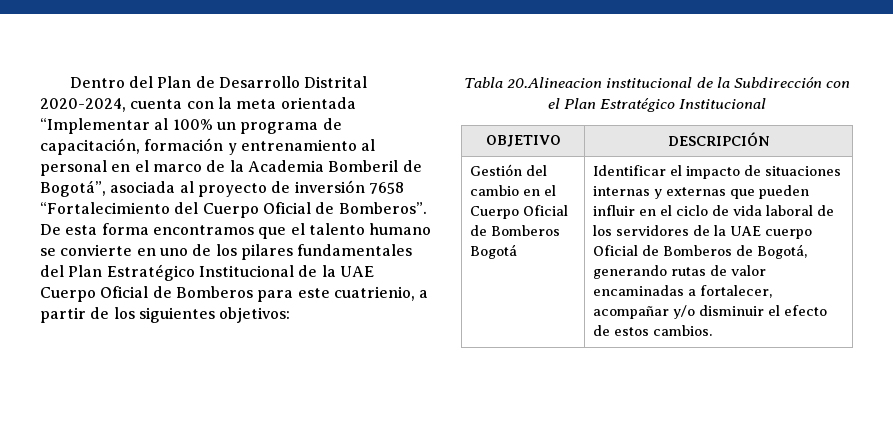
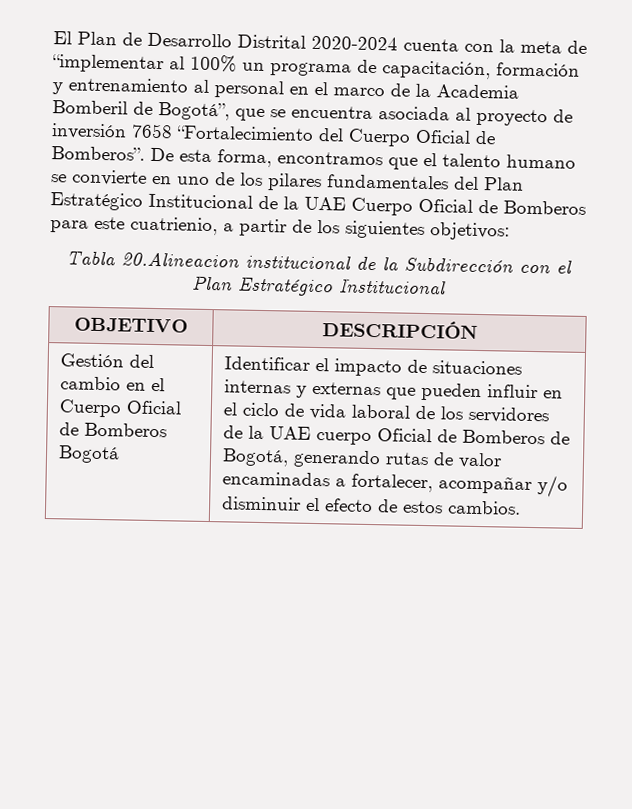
- Dentro del Plan de Desarrollo Distrital 2020-2024, cuenta con la meta orientada “Implementar al 100% un programa de capacitación, formación y entrenamiento al personal en el marco de la Academia Bomberil de Bogotá”, asociada al proyecto de inversión 7658 “Fortalecimiento del Cuerpo Oficial de Bomberos”.
+ El Plan de Desarrollo Distrital 2020-2024 cuenta con la meta de “implementar al 100% un programa de capacitación, formación y entrenamiento al personal en el marco de la Academia Bomberil de Bogotá”, que se encuentra asociada al proyecto de inversión 7658 “Fortalecimiento del Cuerpo Oficial de Bomberos”.
- De esta forma encontramos que el talento humano se convierte en uno de los pilares fundamentales del Plan Estratégico Institucional de la UAE Cuerpo Oficial de Bomberos para este cuatrienio, a partir de los siguientes objetivos:
+ De esta forma, encontramos que el talento humano se convierte en uno de los pilares fundamentales del Plan Estratégico Institucional de la UAE Cuerpo Oficial de Bomberos para este cuatrienio, a partir de los siguientes objetivos:

